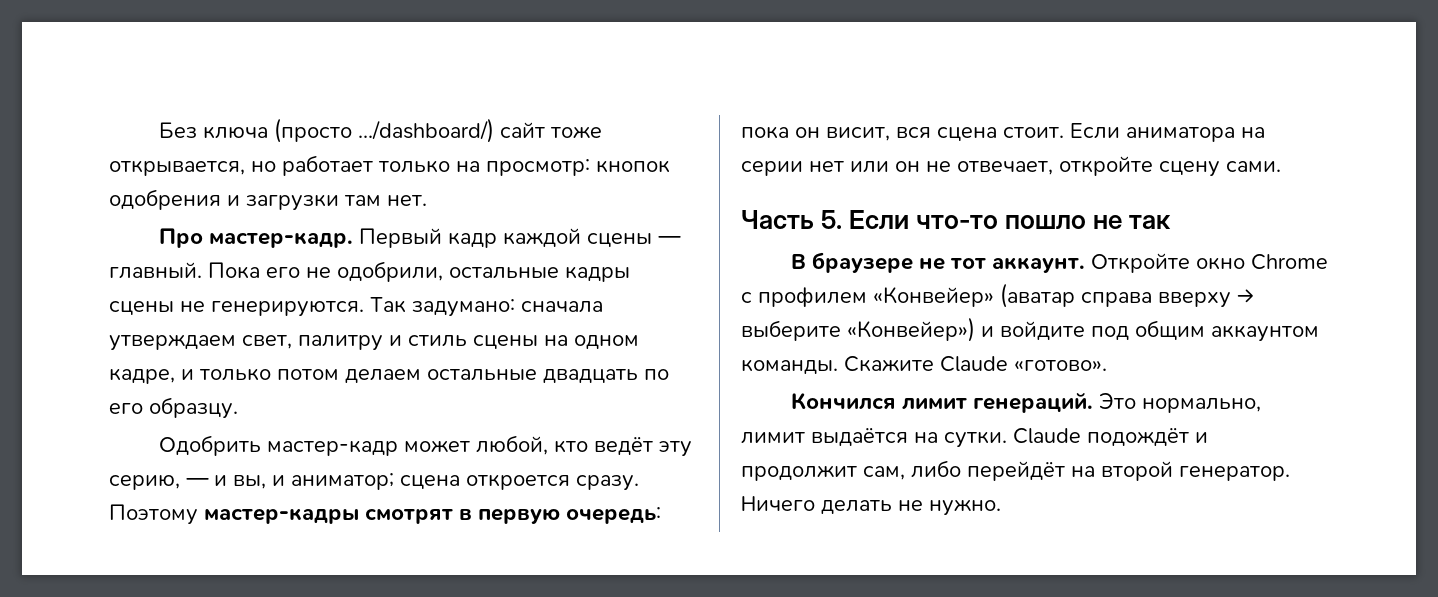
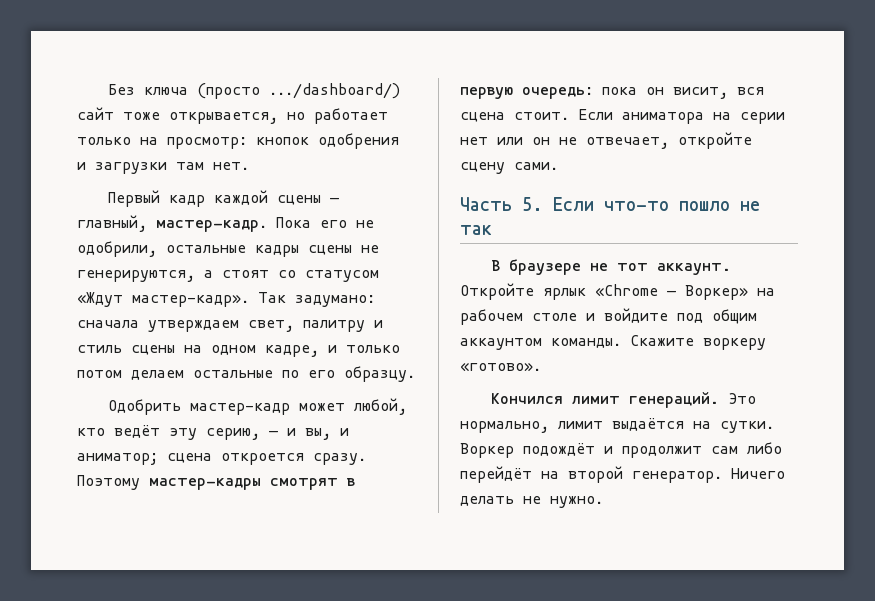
- Про мастер-кадр. Первый кадр каждой сцены — главный.
+ Первый кадр каждой сцены — главный, мастер-кадр.
- Пока его не одобрили, остальные кадры сцены не генерируются.
+ Пока его не одобрили, остальные кадры сцены не генерируются, а стоят со статусом «Ждут мастер-кадр».
- Так задумано: сначала утверждаем свет, палитру и стиль сцены на одном кадре, и только потом делаем остальные двадцать по его образцу.
+ Так задумано: сначала утверждаем свет, палитру и стиль сцены на одном кадре, и только потом делаем остальные по его образцу.
- Откройте окно Chrome с профилем «Конвейер» (аватар справа вверху → выберите «Конвейер») и войдите под общим аккаунтом команды.
+ Откройте ярлык «Chrome — Воркер» на рабочем столе и войдите под общим аккаунтом команды.
- Скажите Claude «готово».
+ Скажите воркеру «готово».
- Claude подождёт и продолжит сам, либо перейдёт на второй генератор.
+ Воркер подождёт и продолжит сам либо перейдёт на второй генератор.

